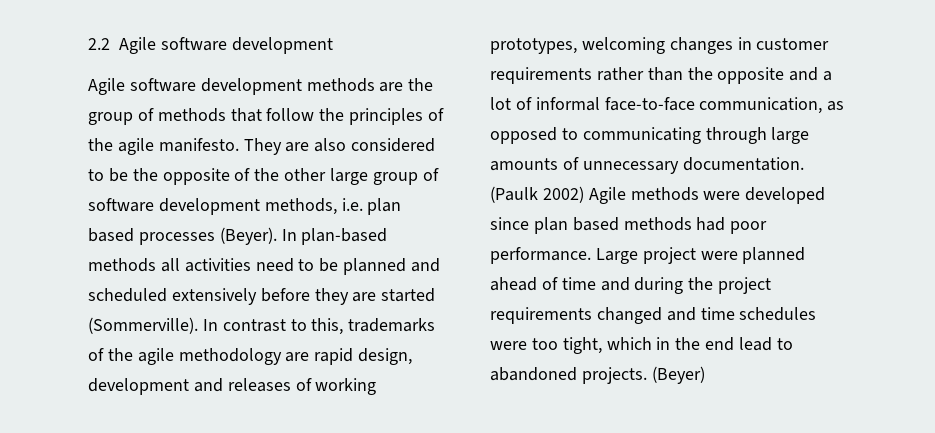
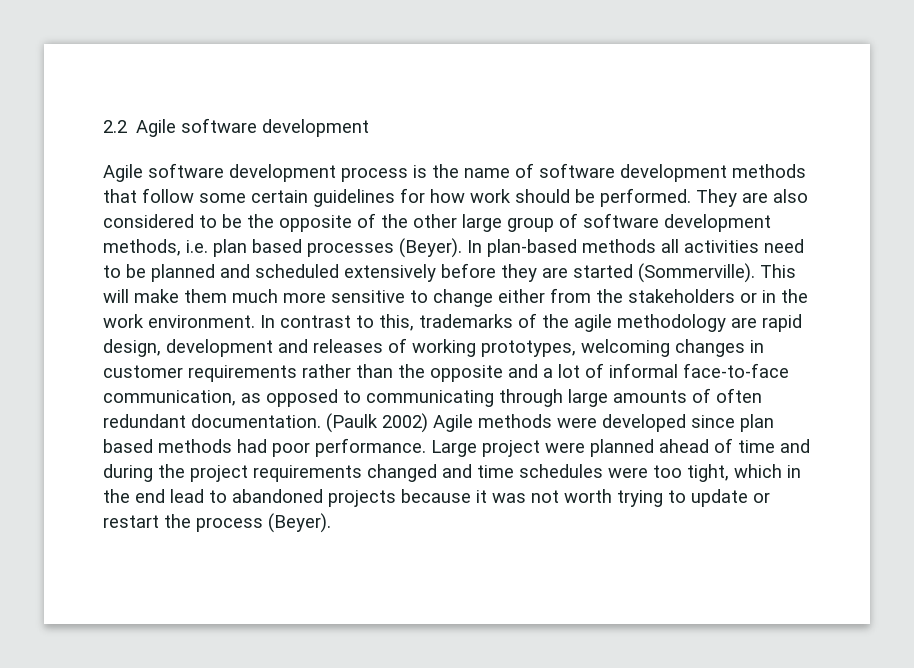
- Agile software development methods are the group of methods that follow the principles of the agile manifesto.
+ Agile software development process is the name of software development methods that follow some certain guidelines for how work should be performed.
+ This will make them much more sensitive to change either from the stakeholders or in the work environment.
- In contrast to this, trademarks of the agile methodology are rapid design, development and releases of working prototypes, welcoming changes in customer requirements rather than the opposite and a lot of informal face-to-face communication, as opposed to communicating through large amounts of unnecessary documentation.
+ In contrast to this, trademarks of the agile methodology are rapid design, development and releases of working prototypes, welcoming changes in customer requirements rather than the opposite and a lot of informal face-to-face communication, as opposed to communicating through large amounts of often redundant documentation.
- Large project were planned ahead of time and during the project requirements changed and time schedules were too tight, which in the end lead to abandoned projects. (Beyer)
+ Large project were planned ahead of time and during the project requirements changed and time schedules were too tight, which in the end lead to abandoned projects because it was not worth trying to update or restart the process (Beyer).

